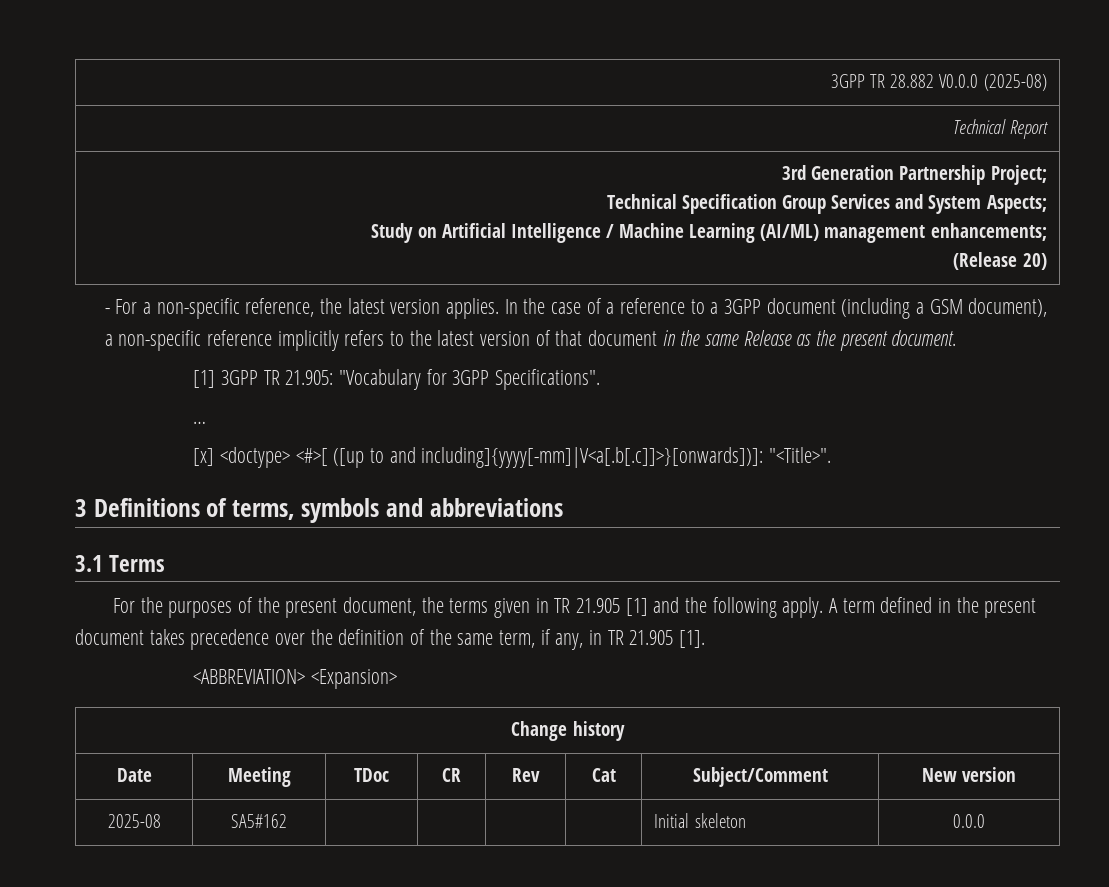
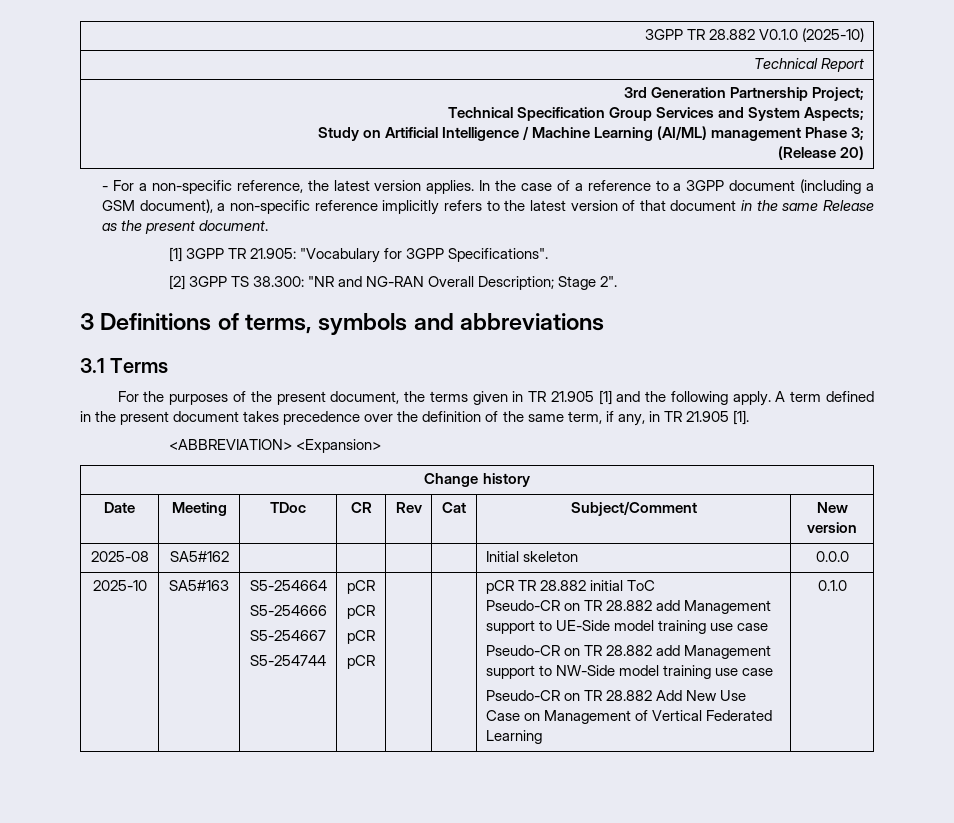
- 3GPP TR 28.882 V0.0.0 (2025-08)
+ 3GPP TR 28.882 V0.1.0 (2025-10)
  3rd Generation Partnership Project;
  Technical Specification Group Services and System Aspects;
- Study on Artificial Intelligence / Machine Learning (AI/ML) management enhancements;
+ Study on Artificial Intelligence / Machine Learning (AI/ML) management Phase 3;
- …
- [x] <doctype> <#>[ ([up to and including]{yyyy[-mm]|V<a[.b[.c]]>}[onwards])]: "<Title>".
+ [2] 3GPP TS 38.300: "NR and NG-RAN Overall Description; Stage 2".
+ 2025-10 | SA5#163 | S5-254664
+ S5-254666
+ S5-254667
+ S5-254744 | pCR
+ pCR
+ pCR
+ pCR | | | pCR TR 28.882 initial ToC
+ Pseudo-CR on TR 28.882 add Management support to UE-Side model training use case
+ Pseudo-CR on TR 28.882 add Management support to NW-Side model training use case
+ Pseudo-CR on TR 28.882 Add New Use Case on Management of Vertical Federated Learning | 0.1.0

